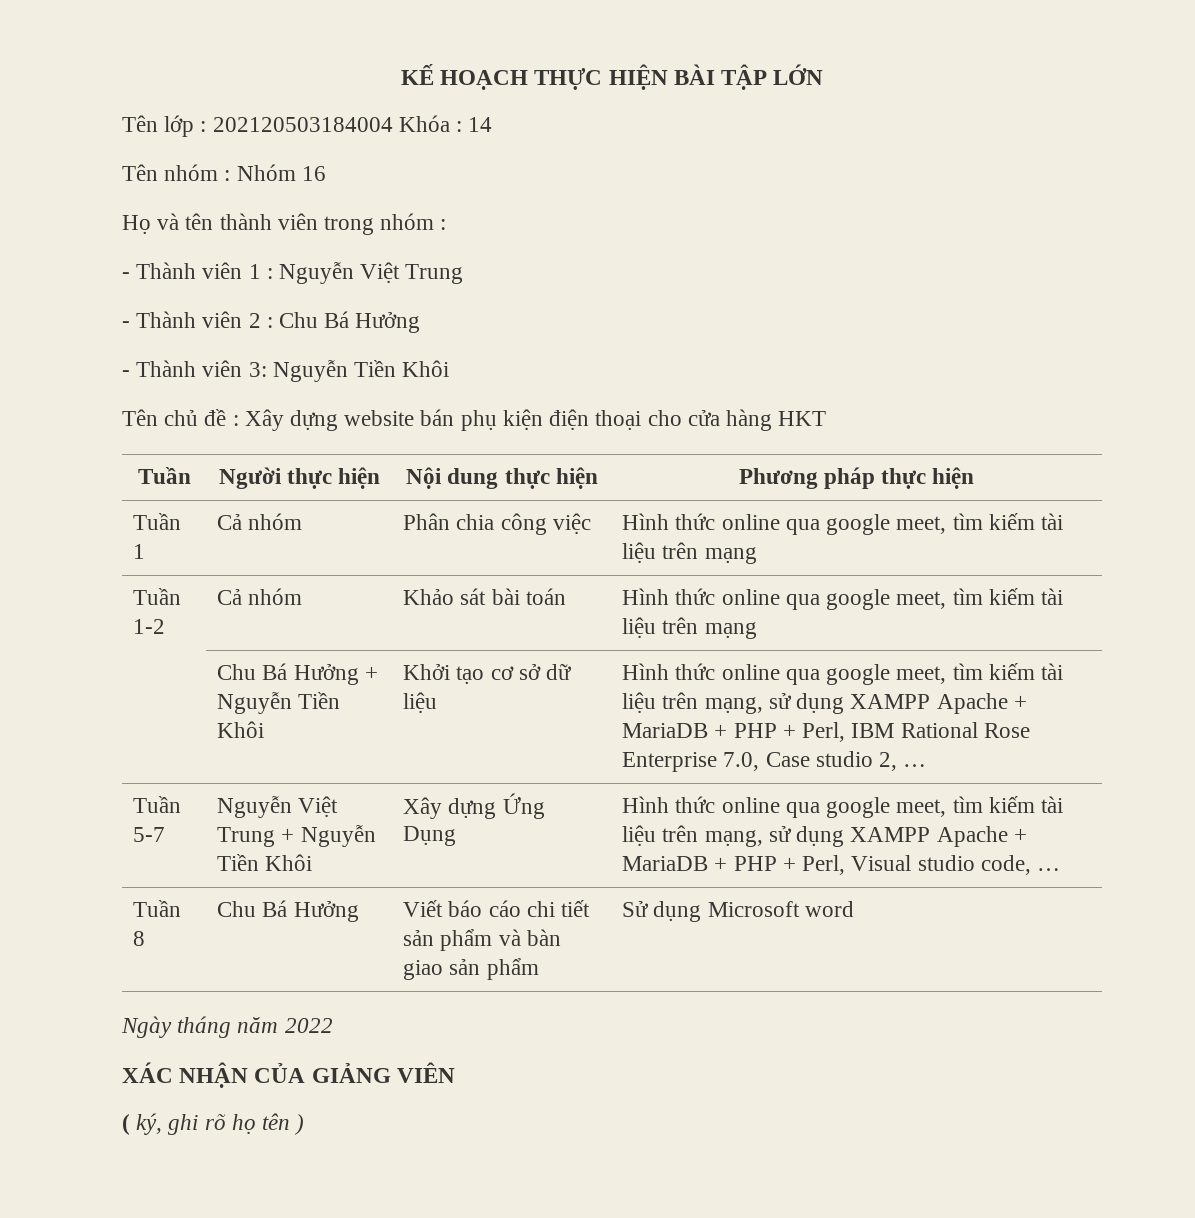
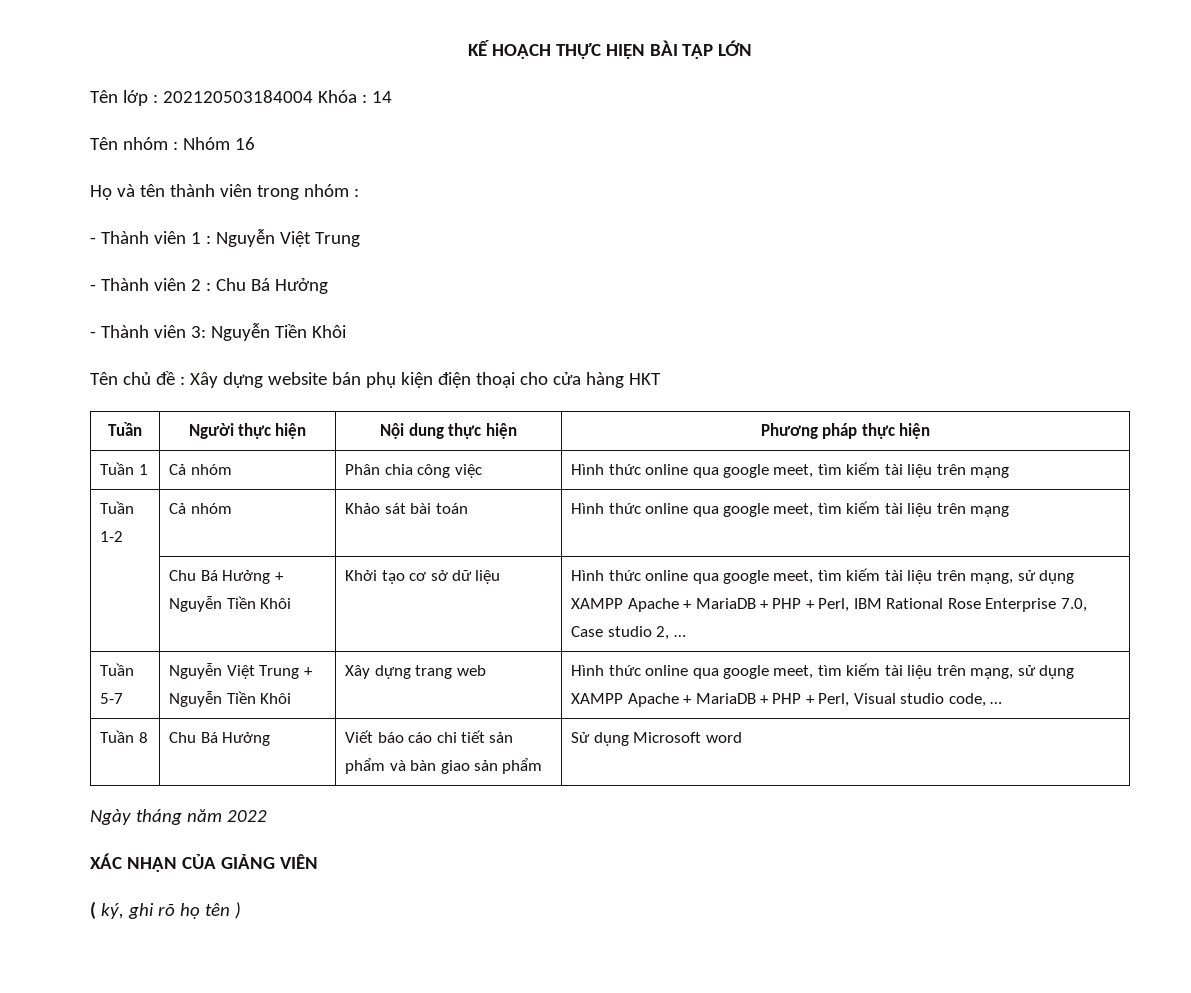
- Tuần 5-7 | Nguyễn Việt Trung + Nguyễn Tiền Khôi | Xây dựng Ứng Dụng | Hình thức online qua google meet, tìm kiếm tài liệu trên mạng, sử dụng XAMPP Apache + MariaDB + PHP + Perl, Visual studio code, …
+ Tuần 5-7 | Nguyễn Việt Trung + Nguyễn Tiền Khôi | Xây dựng trang web | Hình thức online qua google meet, tìm kiếm tài liệu trên mạng, sử dụng XAMPP Apache + MariaDB + PHP + Perl, Visual studio code, …

